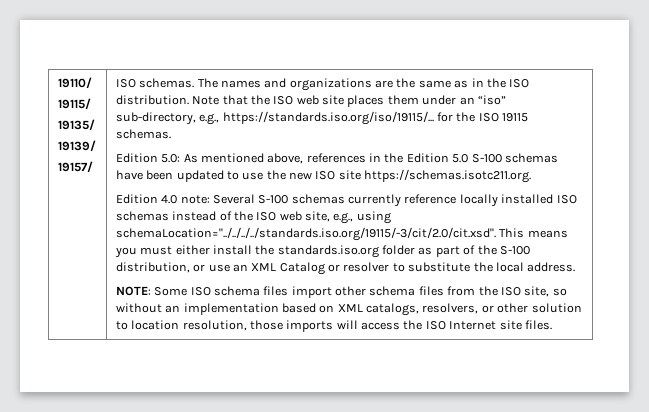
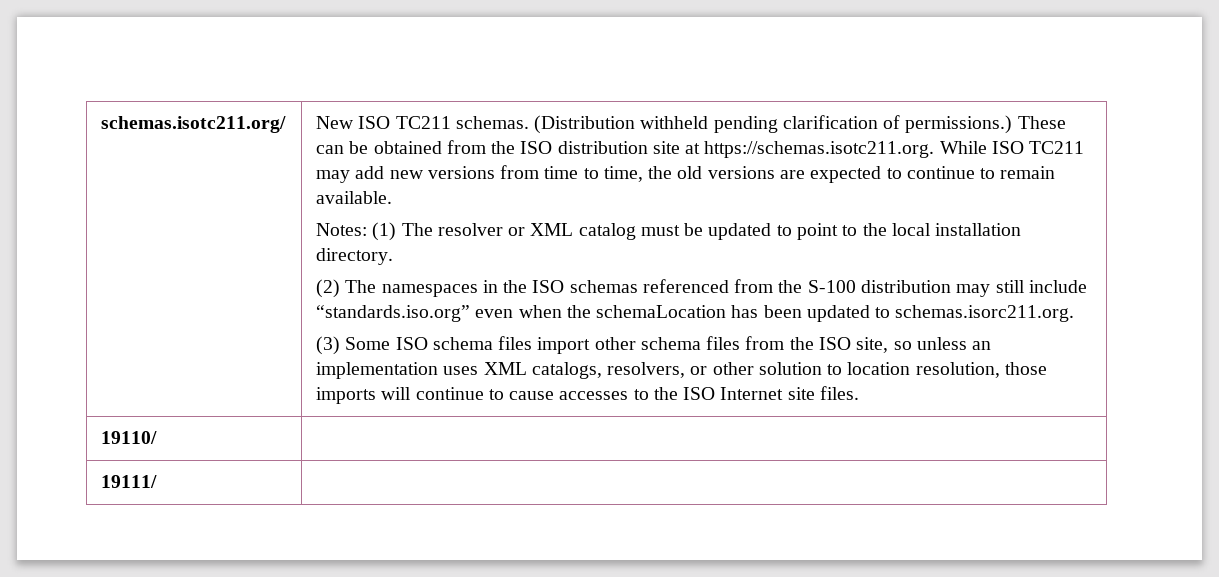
- 19110/
- 19115/
- 19135/
- 19139/
- 19157/ | ISO schemas. The names and organizations are the same as in the ISO distribution. Note that the ISO web site places them under an “iso” sub-directory, e.g., https://standards.iso.org/iso/19115/... for the ISO 19115 schemas.
- Edition 5.0: As mentioned above, references in the Edition 5.0 S-100 schemas have been updated to use the new ISO site https://schemas.isotc211.org.
- Edition 4.0 note: Several S-100 schemas currently reference locally installed ISO schemas instead of the ISO web site, e.g., using schemaLocation="../../../../standards.iso.org/19115/-3/cit/2.0/cit.xsd". This means you must either install the standards.iso.org folder as part of the S-100 distribution, or use an XML Catalog or resolver to substitute the local address.
- NOTE: Some ISO schema files import other schema files from the ISO site, so without an implementation based on XML catalogs, resolvers, or other solution to location resolution, those imports will access the ISO Internet site files.
+ schemas.isotc211.org/ | New ISO TC211 schemas. (Distribution withheld pending clarification of permissions.) These can be obtained from the ISO distribution site at https://schemas.isotc211.org. While ISO TC211 may add new versions from time to time, the old versions are expected to continue to remain available.
+ Notes: (1) The resolver or XML catalog must be updated to point to the local installation directory.
+ (2) The namespaces in the ISO schemas referenced from the S-100 distribution may still include “standards.iso.org” even when the schemaLocation has been updated to schemas.isorc211.org.
+ (3) Some ISO schema files import other schema files from the ISO site, so unless an implementation uses XML catalogs, resolvers, or other solution to location resolution, those imports will continue to cause accesses to the ISO Internet site files.
+ 19110/ |
+ 19111/ |

